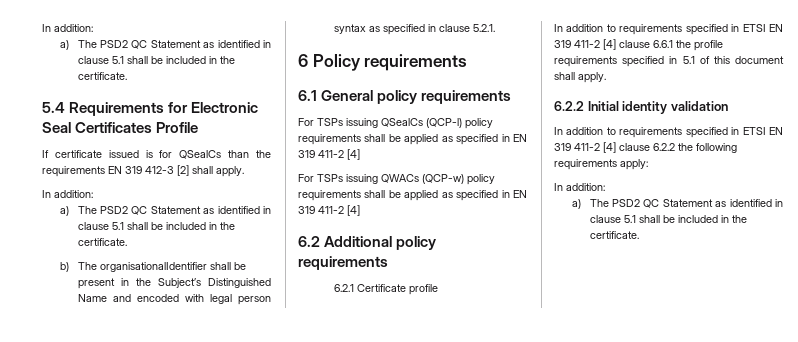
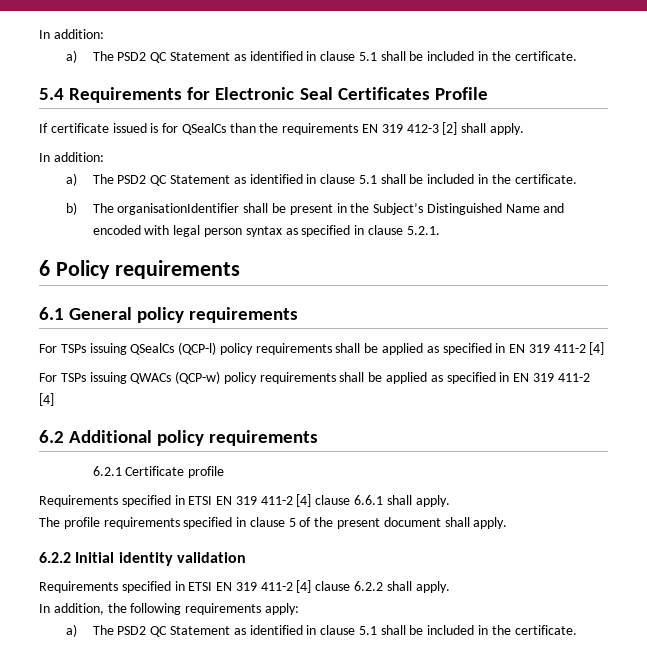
- b) The organisationalIdentifier shall be present in the Subject’s Distinguished Name and encoded with legal person syntax as specified in clause 5.2.1.
+ b) The organisationIdentifier shall be present in the Subject’s Distinguished Name and encoded with legal person syntax as specified in clause 5.2.1.
- In addition to requirements specified in ETSI EN 319 411-2 [4] clause 6.6.1 the profile requirements specified in 5.1 of this document shall apply.
+ Requirements specified in ETSI EN 319 411-2 [4] clause 6.6.1 shall apply.
+ The profile requirements specified in clause 5 of the present document shall apply.
- In addition to requirements specified in ETSI EN 319 411-2 [4] clause 6.2.2 the following requirements apply:
- In addition:
+ Requirements specified in ETSI EN 319 411-2 [4] clause 6.2.2 shall apply.
+ In addition, the following requirements apply:

